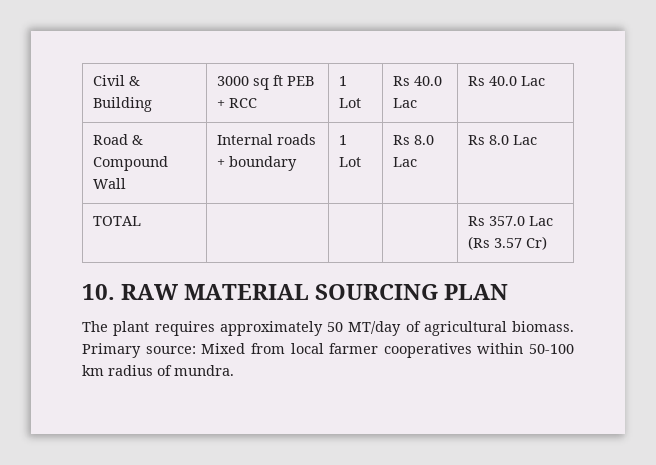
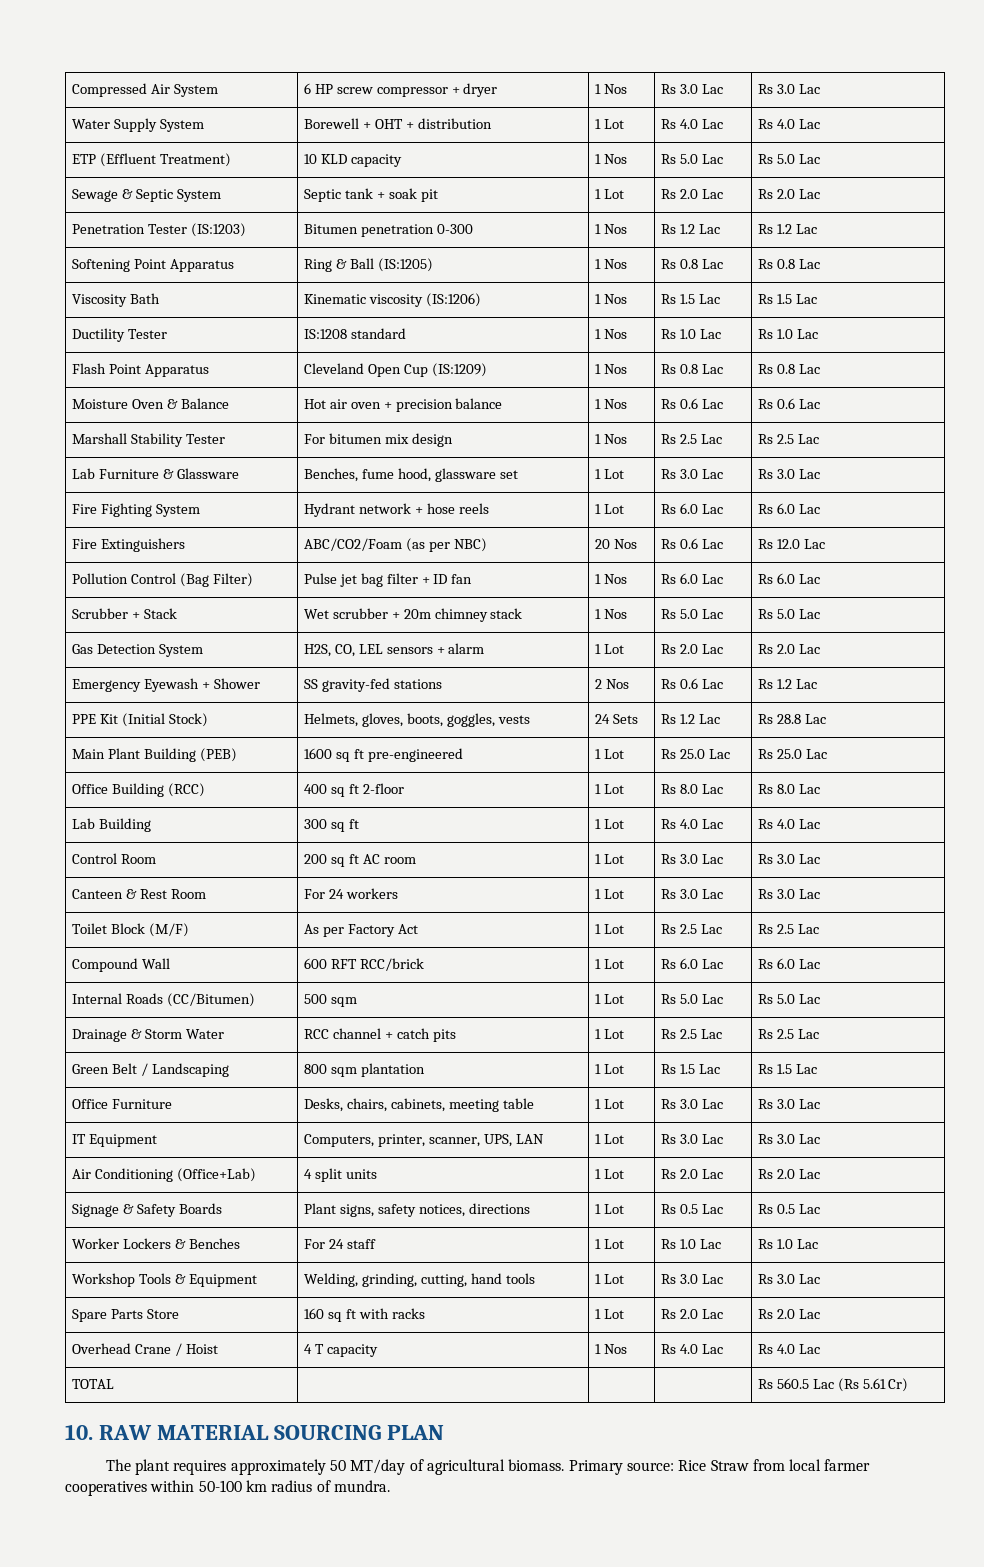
- Civil & Building | 3000 sq ft PEB + RCC | 1 Lot | Rs 40.0 Lac | Rs 40.0 Lac
- Road & Compound Wall | Internal roads + boundary | 1 Lot | Rs 8.0 Lac | Rs 8.0 Lac
+ Compressed Air System | 6 HP screw compressor + dryer | 1 Nos | Rs 3.0 Lac | Rs 3.0 Lac
+ Water Supply System | Borewell + OHT + distribution | 1 Lot | Rs 4.0 Lac | Rs 4.0 Lac
+ ETP (Effluent Treatment) | 10 KLD capacity | 1 Nos | Rs 5.0 Lac | Rs 5.0 Lac
+ Sewage & Septic System | Septic tank + soak pit | 1 Lot | Rs 2.0 Lac | Rs 2.0 Lac
+ Penetration Tester (IS:1203) | Bitumen penetration 0-300 | 1 Nos | Rs 1.2 Lac | Rs 1.2 Lac
+ Softening Point Apparatus | Ring & Ball (IS:1205) | 1 Nos | Rs 0.8 Lac | Rs 0.8 Lac
+ Viscosity Bath | Kinematic viscosity (IS:1206) | 1 Nos | Rs 1.5 Lac | Rs 1.5 Lac
+ Ductility Tester | IS:1208 standard | 1 Nos | Rs 1.0 Lac | Rs 1.0 Lac
+ Flash Point Apparatus | Cleveland Open Cup (IS:1209) | 1 Nos | Rs 0.8 Lac | Rs 0.8 Lac
+ Moisture Oven & Balance | Hot air oven + precision balance | 1 Nos | Rs 0.6 Lac | Rs 0.6 Lac
+ Marshall Stability Tester | For bitumen mix design | 1 Nos | Rs 2.5 Lac | Rs 2.5 Lac
+ Lab Furniture & Glassware | Benches, fume hood, glassware set | 1 Lot | Rs 3.0 Lac | Rs 3.0 Lac
+ Fire Fighting System | Hydrant network + hose reels | 1 Lot | Rs 6.0 Lac | Rs 6.0 Lac
+ Fire Extinguishers | ABC/CO2/Foam (as per NBC) | 20 Nos | Rs 0.6 Lac | Rs 12.0 Lac
+ Pollution Control (Bag Filter) | Pulse jet bag filter + ID fan | 1 Nos | Rs 6.0 Lac | Rs 6.0 Lac
+ Scrubber + Stack | Wet scrubber + 20m chimney stack | 1 Nos | Rs 5.0 Lac | Rs 5.0 Lac
+ Gas Detection System | H2S, CO, LEL sensors + alarm | 1 Lot | Rs 2.0 Lac | Rs 2.0 Lac
+ Emergency Eyewash + Shower | SS gravity-fed stations | 2 Nos | Rs 0.6 Lac | Rs 1.2 Lac
+ PPE Kit (Initial Stock) | Helmets, gloves, boots, goggles, vests | 24 Sets | Rs 1.2 Lac | Rs 28.8 Lac
+ Main Plant Building (PEB) | 1600 sq ft pre-engineered | 1 Lot | Rs 25.0 Lac | Rs 25.0 Lac
+ Office Building (RCC) | 400 sq ft 2-floor | 1 Lot | Rs 8.0 Lac | Rs 8.0 Lac
+ Lab Building | 300 sq ft | 1 Lot | Rs 4.0 Lac | Rs 4.0 Lac
+ Control Room | 200 sq ft AC room | 1 Lot | Rs 3.0 Lac | Rs 3.0 Lac
+ Canteen & Rest Room | For 24 workers | 1 Lot | Rs 3.0 Lac | Rs 3.0 Lac
+ Toilet Block (M/F) | As per Factory Act | 1 Lot | Rs 2.5 Lac | Rs 2.5 Lac
+ Compound Wall | 600 RFT RCC/brick | 1 Lot | Rs 6.0 Lac | Rs 6.0 Lac
+ Internal Roads (CC/Bitumen) | 500 sqm | 1 Lot | Rs 5.0 Lac | Rs 5.0 Lac
+ Drainage & Storm Water | RCC channel + catch pits | 1 Lot | Rs 2.5 Lac | Rs 2.5 Lac
+ Green Belt / Landscaping | 800 sqm plantation | 1 Lot | Rs 1.5 Lac | Rs 1.5 Lac
+ Office Furniture | Desks, chairs, cabinets, meeting table | 1 Lot | Rs 3.0 Lac | Rs 3.0 Lac
+ IT Equipment | Computers, printer, scanner, UPS, LAN | 1 Lot | Rs 3.0 Lac | Rs 3.0 Lac
+ Air Conditioning (Office+Lab) | 4 split units | 1 Lot | Rs 2.0 Lac | Rs 2.0 Lac
+ Signage & Safety Boards | Plant signs, safety notices, directions | 1 Lot | Rs 0.5 Lac | Rs 0.5 Lac
+ Worker Lockers & Benches | For 24 staff | 1 Lot | Rs 1.0 Lac | Rs 1.0 Lac
+ Workshop Tools & Equipment | Welding, grinding, cutting, hand tools | 1 Lot | Rs 3.0 Lac | Rs 3.0 Lac
+ Spare Parts Store | 160 sq ft with racks | 1 Lot | Rs 2.0 Lac | Rs 2.0 Lac
+ Overhead Crane / Hoist | 4 T capacity | 1 Nos | Rs 4.0 Lac | Rs 4.0 Lac
- TOTAL | | | | Rs 357.0 Lac (Rs 3.57 Cr)
+ TOTAL | | | | Rs 560.5 Lac (Rs 5.61 Cr)
- Primary source: Mixed from local farmer cooperatives within 50-100 km radius of mundra.
+ Primary source: Rice Straw from local farmer cooperatives within 50-100 km radius of mundra.

